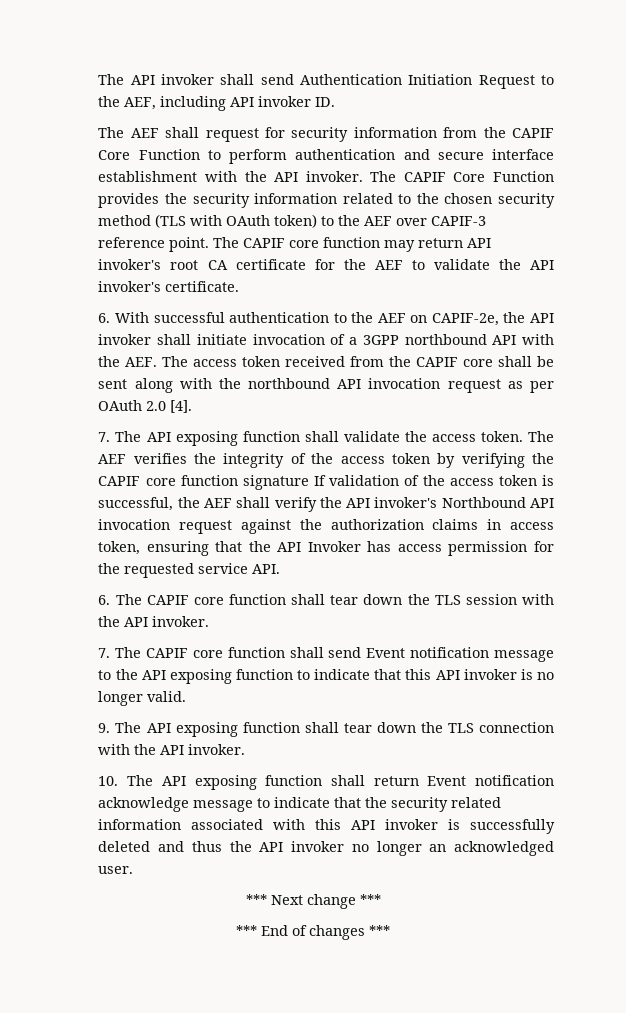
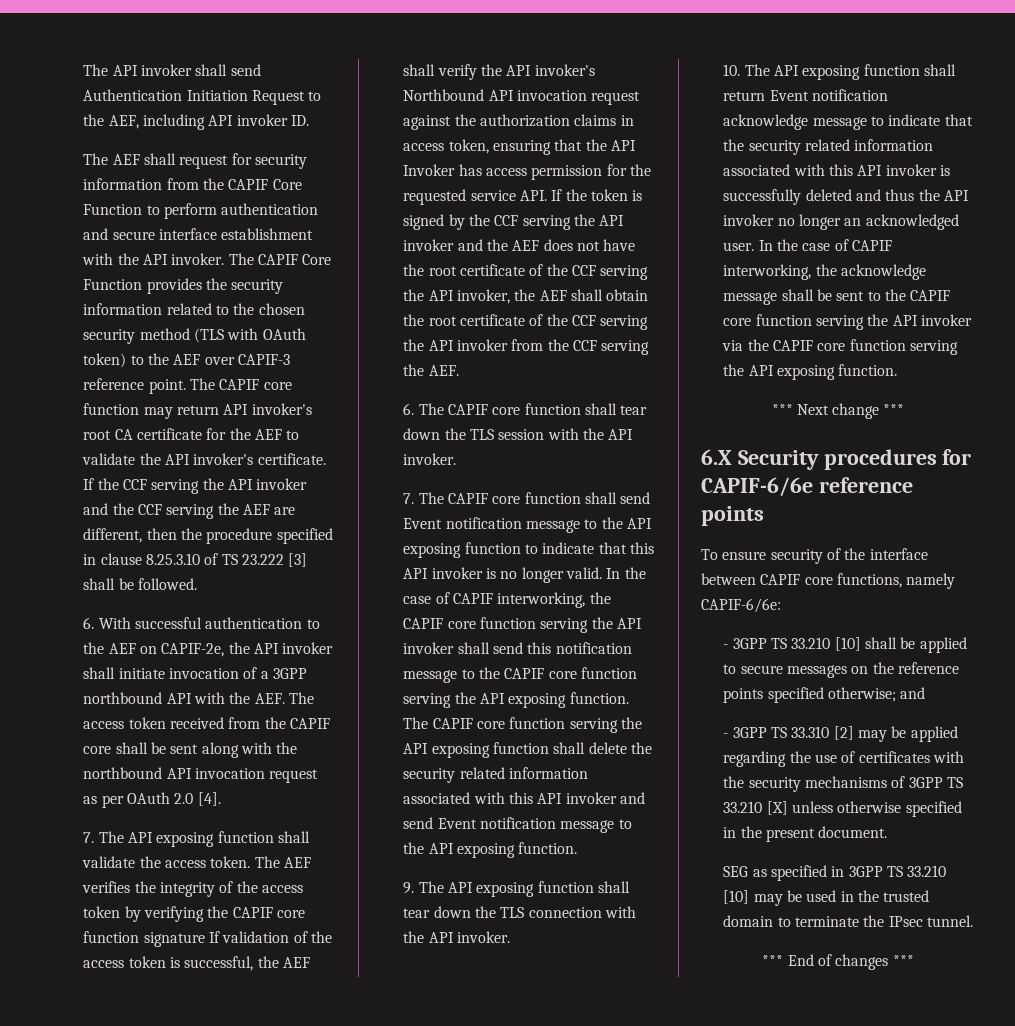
+ If the CCF serving the API invoker and the CCF serving the AEF are different, then the procedure specified in clause 8.25.3.10 of TS 23.222 [3] shall be followed.
- The AEF verifies the integrity of the access token by verifying the CAPIF core function signature If validation of the access token is successful, the AEF shall verify the API invoker's Northbound API invocation request against the authorization claims in access token, ensuring that the API Invoker has access permission for the requested service API.
+ The AEF verifies the integrity of the access token by verifying the CAPIF core function signature If validation of the access token is successful, the AEF shall verify the API invoker's Northbound API invocation request against the authorization claims in access token, ensuring that the API Invoker has access permission for the requested service API. If the token is signed by the CCF serving the API invoker and the AEF does not have the root certificate of the CCF serving the API invoker, the AEF shall obtain the root certificate of the CCF serving the API invoker from the CCF serving the AEF.
+ In the case of CAPIF interworking, the CAPIF core function serving the API invoker shall send this notification message to the CAPIF core function serving the API exposing function. The CAPIF core function serving the API exposing function shall delete the security related information associated with this API invoker and send Event notification message to the API exposing function.
- 10. The API exposing function shall return Event notification acknowledge message to indicate that the security related information associated with this API invoker is successfully deleted and thus the API invoker no longer an acknowledged user.
+ 10. The API exposing function shall return Event notification acknowledge message to indicate that the security related information associated with this API invoker is successfully deleted and thus the API invoker no longer an acknowledged user. In the case of CAPIF interworking, the acknowledge message shall be sent to the CAPIF core function serving the API invoker via the CAPIF core function serving the API exposing function.
  *** Next change ***
+ 6.X Security procedures for CAPIF-6/6e reference points
+ To ensure security of the interface between CAPIF core functions, namely CAPIF-6/6e:
+ - 3GPP TS 33.210 [10] shall be applied to secure messages on the reference points specified otherwise; and
+ - 3GPP TS 33.310 [2] may be applied regarding the use of certificates with the security mechanisms of 3GPP TS 33.210 [X] unless otherwise specified in the present document.
+ SEG as specified in 3GPP TS 33.210 [10] may be used in the trusted domain to terminate the IPsec tunnel.

